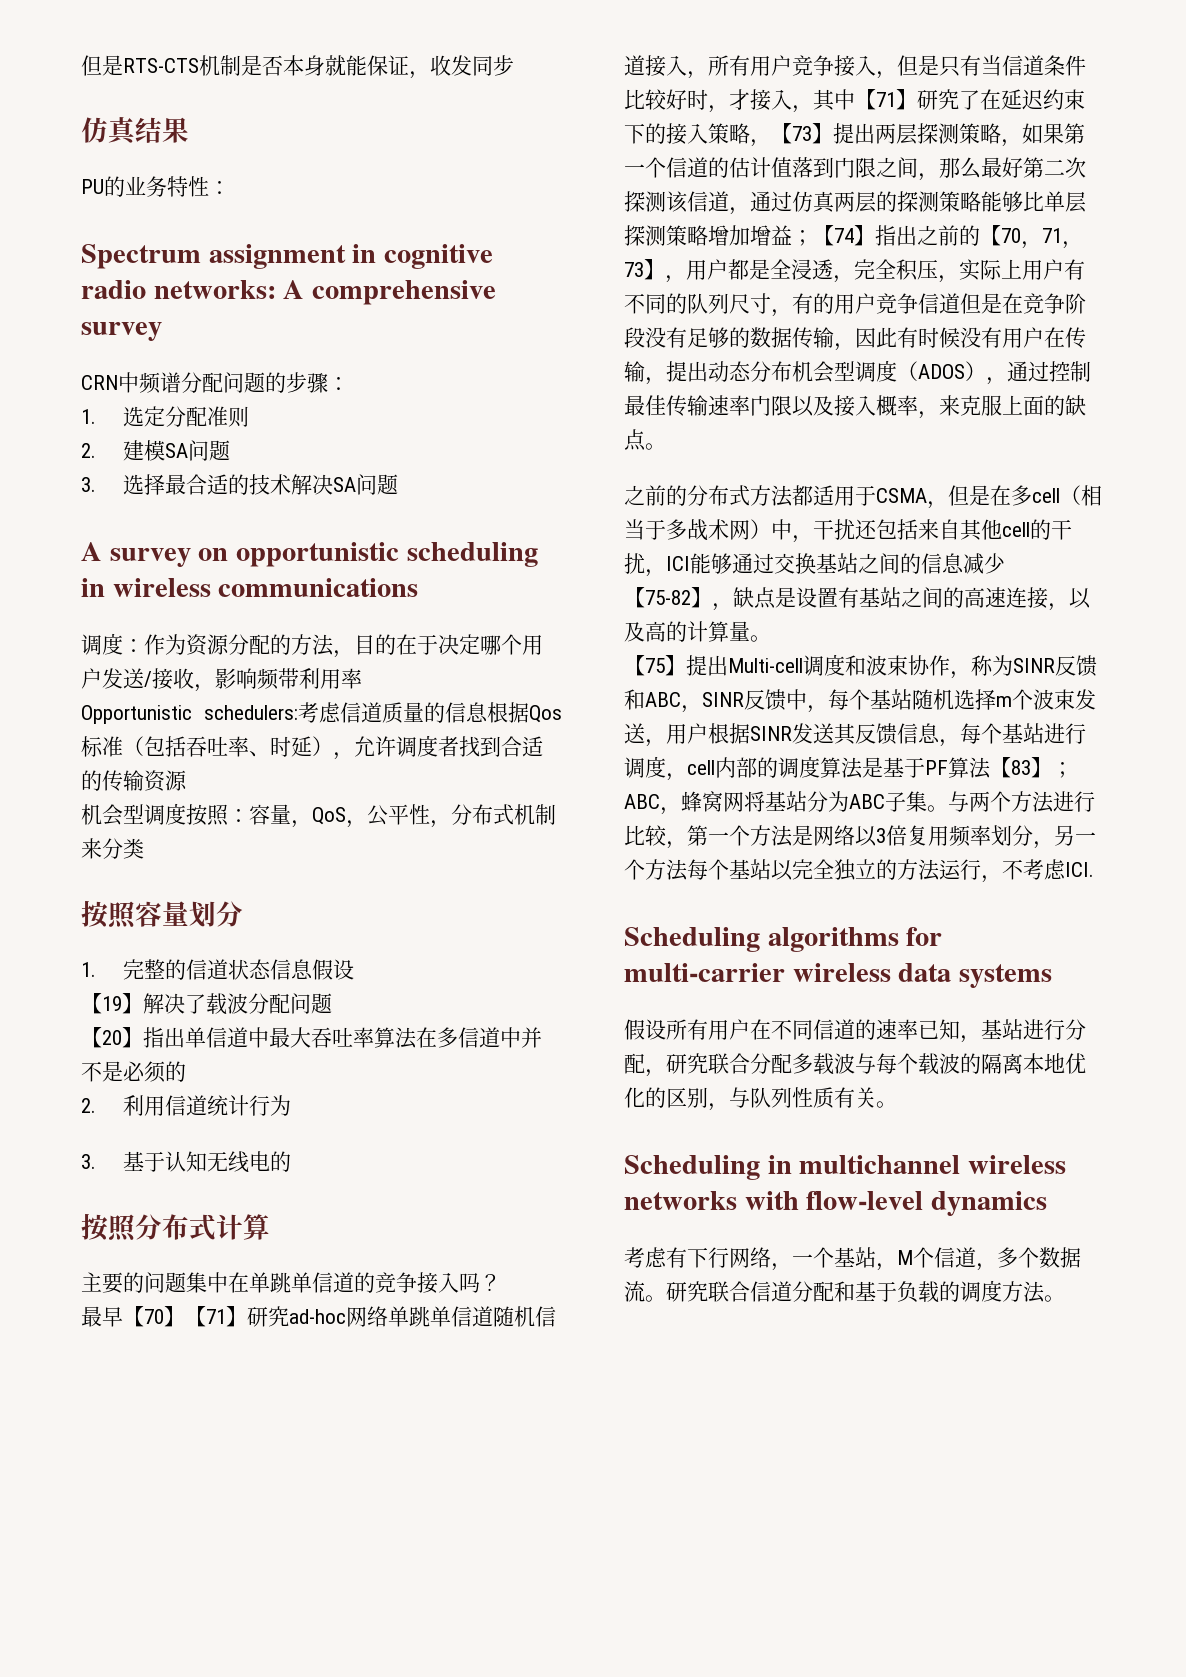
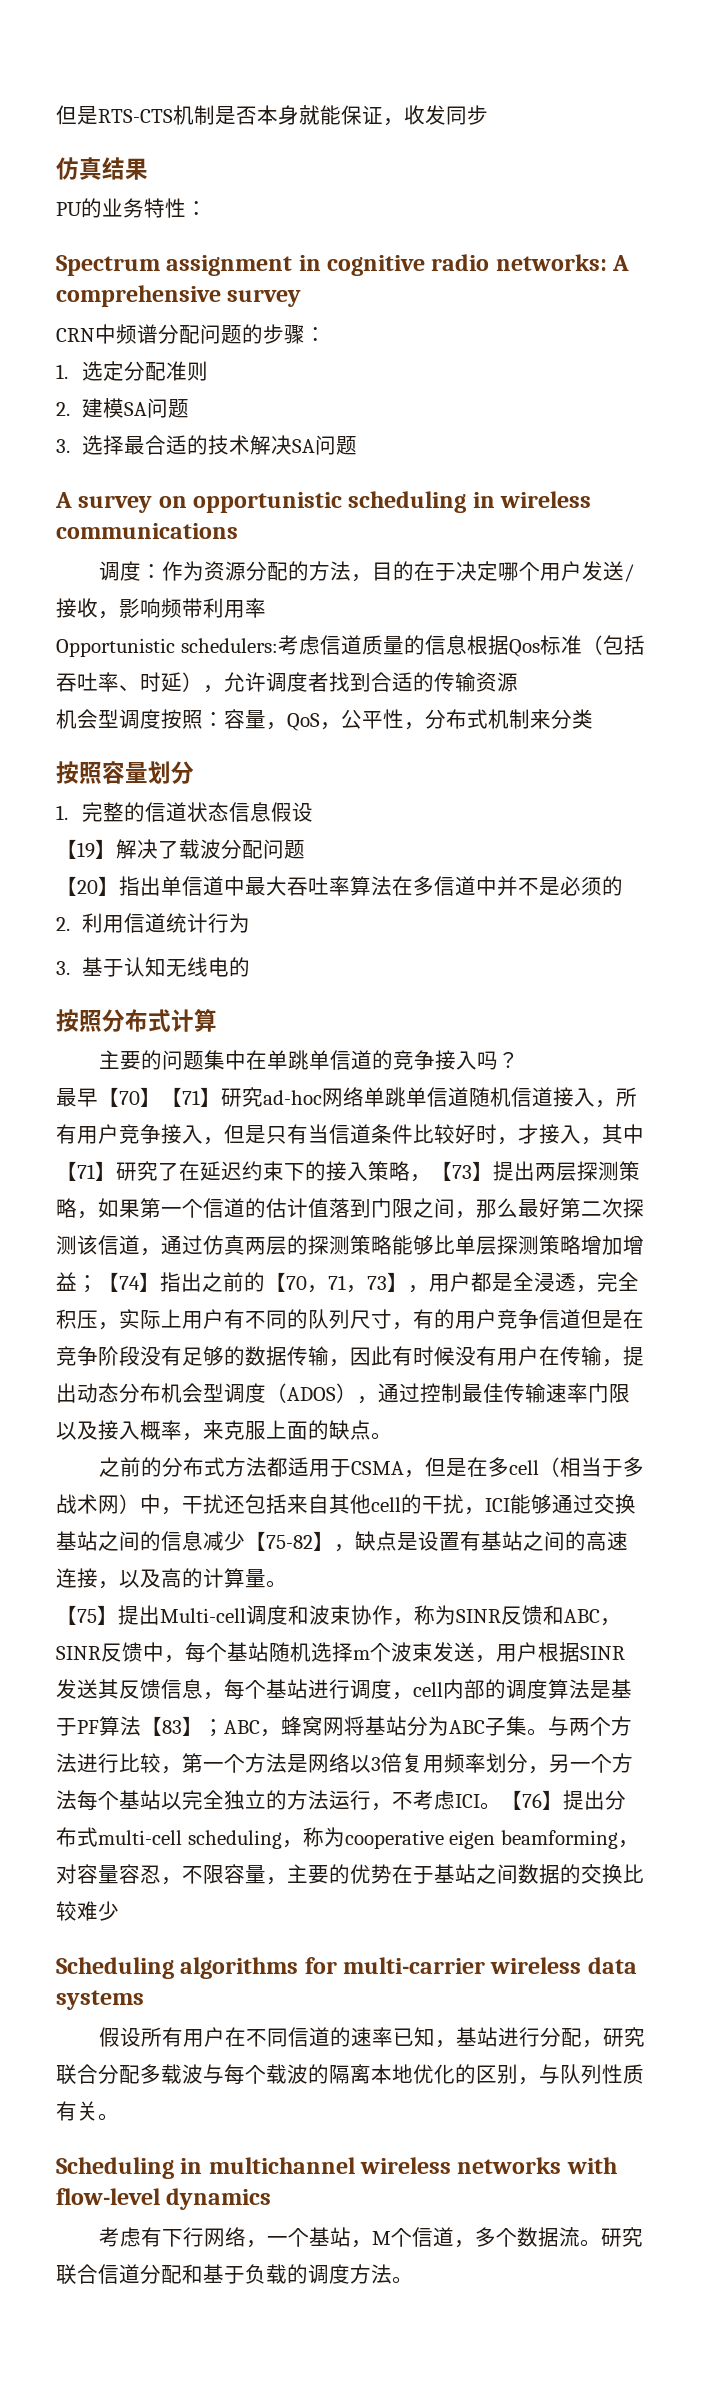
- 与两个方法进行比较，第一个方法是网络以3倍复用频率划分，另一个方法每个基站以完全独立的方法运行，不考虑ICI.
+ 与两个方法进行比较，第一个方法是网络以3倍复用频率划分，另一个方法每个基站以完全独立的方法运行，不考虑ICI。【76】提出分布式multi-cell scheduling，称为cooperative eigen beamforming，对容量容忍，不限容量，主要的优势在于基站之间数据的交换比较难少

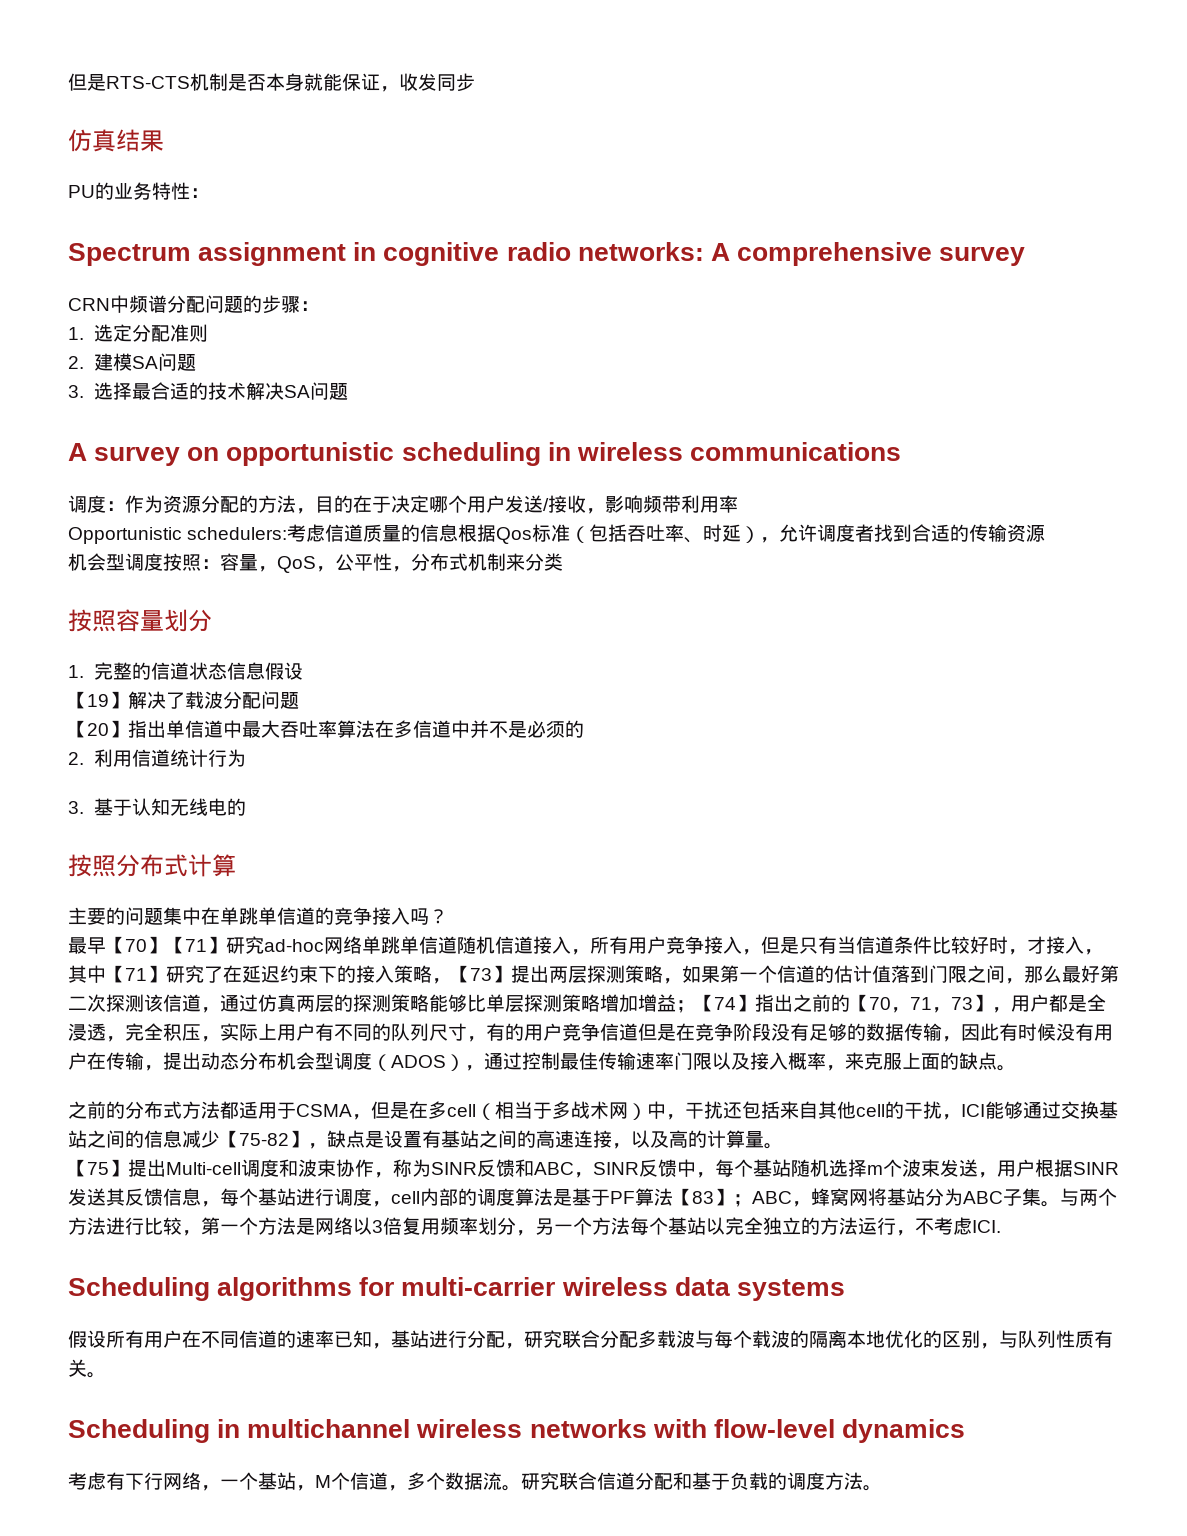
- 与两个方法进行比较，第一个方法是网络以3倍复用频率划分，另一个方法每个基站以完全独立的方法运行，不考虑ICI。【76】提出分布式multi-cell scheduling，称为cooperative eigen beamforming，对容量容忍，不限容量，主要的优势在于基站之间数据的交换比较难少
+ 与两个方法进行比较，第一个方法是网络以3倍复用频率划分，另一个方法每个基站以完全独立的方法运行，不考虑ICI.

